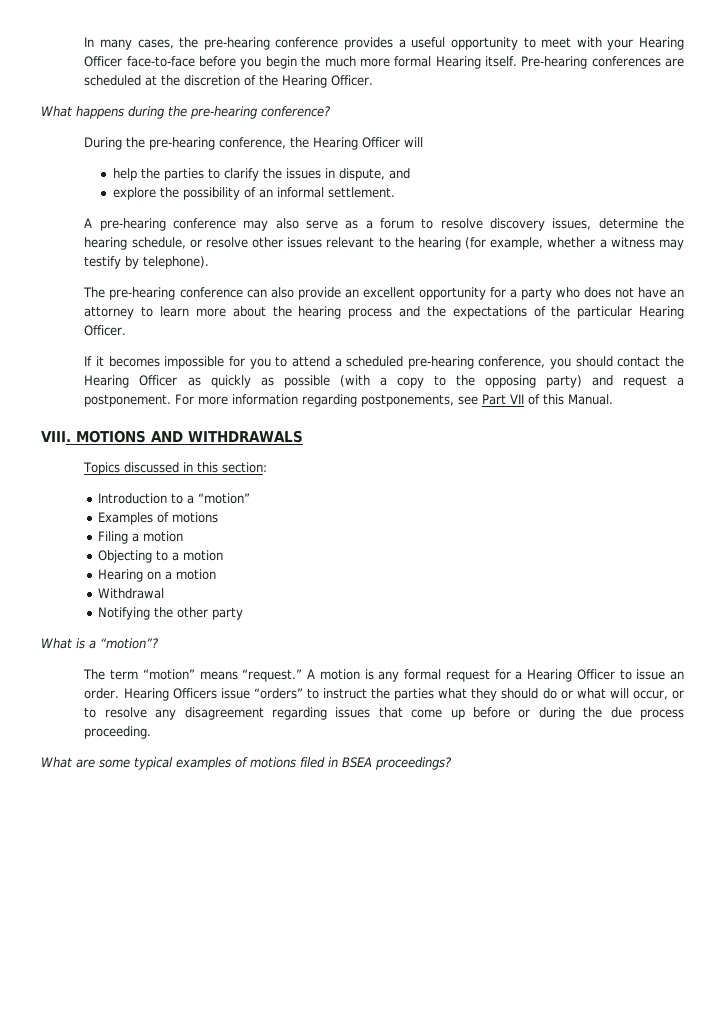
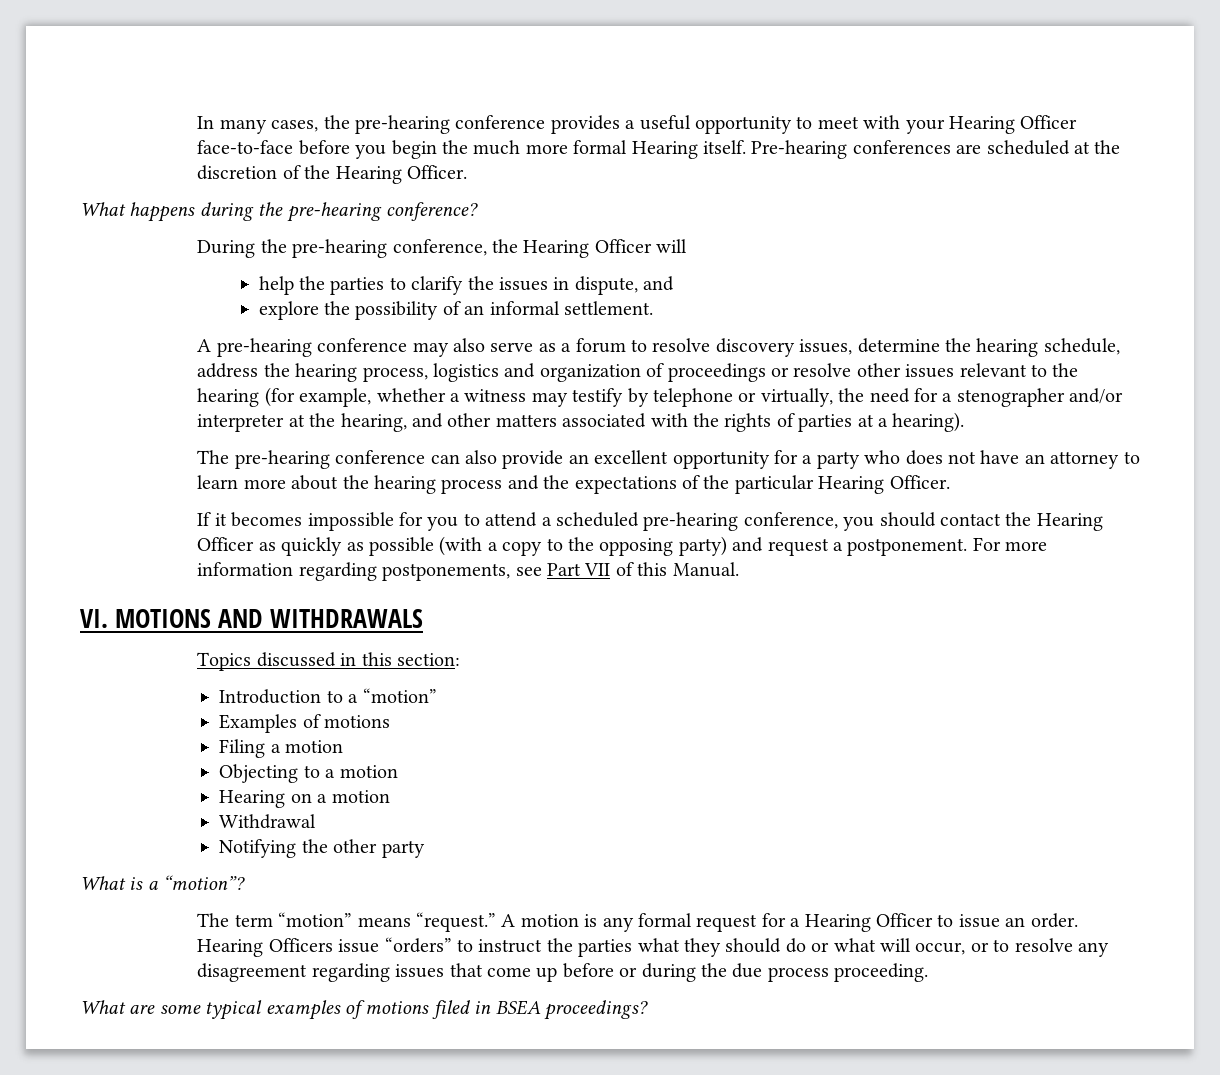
- A pre-hearing conference may also serve as a forum to resolve discovery issues, determine the hearing schedule, or resolve other issues relevant to the hearing (for example, whether a witness may testify by telephone).
+ A pre-hearing conference may also serve as a forum to resolve discovery issues, determine the hearing schedule, address the hearing process, logistics and organization of proceedings or resolve other issues relevant to the hearing (for example, whether a witness may testify by telephone or virtually, the need for a stenographer and/or interpreter at the hearing, and other matters associated with the rights of parties at a hearing).
- VIII. MOTIONS AND WITHDRAWALS
+ VI. MOTIONS AND WITHDRAWALS

